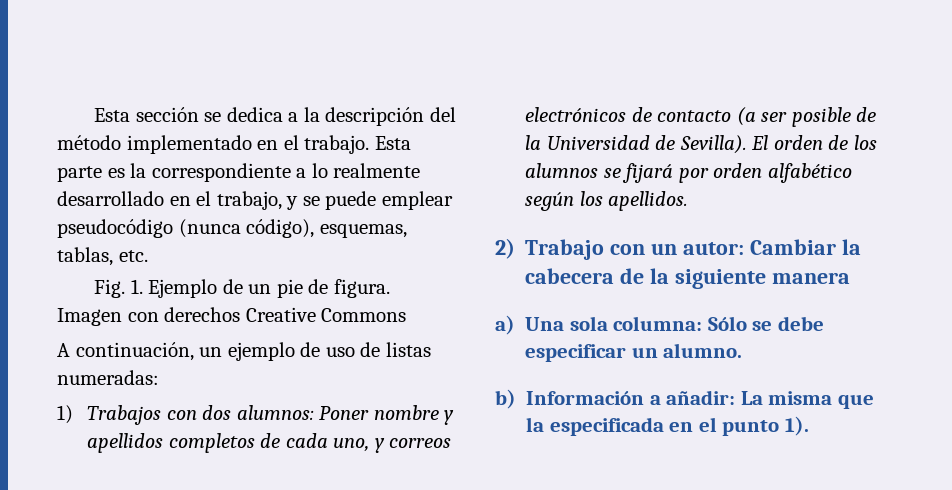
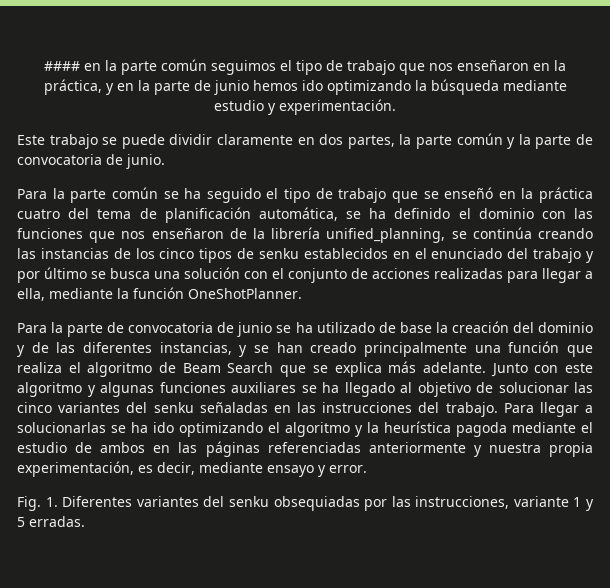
- Esta sección se dedica a la descripción del método implementado en el trabajo. Esta parte es la correspondiente a lo realmente desarrollado en el trabajo, y se puede emplear pseudocódigo (nunca código), esquemas, tablas, etc.
- Fig. 1. Ejemplo de un pie de figura. Imagen con derechos Creative Commons
- A continuación, un ejemplo de uso de listas numeradas:
- 1) Trabajos con dos alumnos: Poner nombre y apellidos completos de cada uno, y correos electrónicos de contacto (a ser posible de la Universidad de Sevilla). El orden de los alumnos se fijará por orden alfabético según los apellidos.
- 2) Trabajo con un autor: Cambiar la cabecera de la siguiente manera
- a) Una sola columna: Sólo se debe especificar un alumno.
- b) Información a añadir: La misma que la especificada en el punto 1).
+ #### en la parte común seguimos el tipo de trabajo que nos enseñaron en la práctica, y en la parte de junio hemos ido optimizando la búsqueda mediante estudio y experimentación.
+ Este trabajo se puede dividir claramente en dos partes, la parte común y la parte de convocatoria de junio.
+ Para la parte común se ha seguido el tipo de trabajo que se enseñó en la práctica cuatro del tema de planificación automática, se ha definido el dominio con las funciones que nos enseñaron de la librería unified_planning, se continúa creando las instancias de los cinco tipos de senku establecidos en el enunciado del trabajo y por último se busca una solución con el conjunto de acciones realizadas para llegar a ella, mediante la función OneShotPlanner.
+ Para la parte de convocatoria de junio se ha utilizado de base la creación del dominio y de las diferentes instancias, y se han creado principalmente una función que realiza el algoritmo de Beam Search que se explica más adelante. Junto con este algoritmo y algunas funciones auxiliares se ha llegado al objetivo de solucionar las cinco variantes del senku señaladas en las instrucciones del trabajo. Para llegar a solucionarlas se ha ido optimizando el algoritmo y la heurística pagoda mediante el estudio de ambos en las páginas referenciadas anteriormente y nuestra propia experimentación, es decir, mediante ensayo y error.
+ Fig. 1. Diferentes variantes del senku obsequiadas por las instrucciones, variante 1 y 5 erradas.

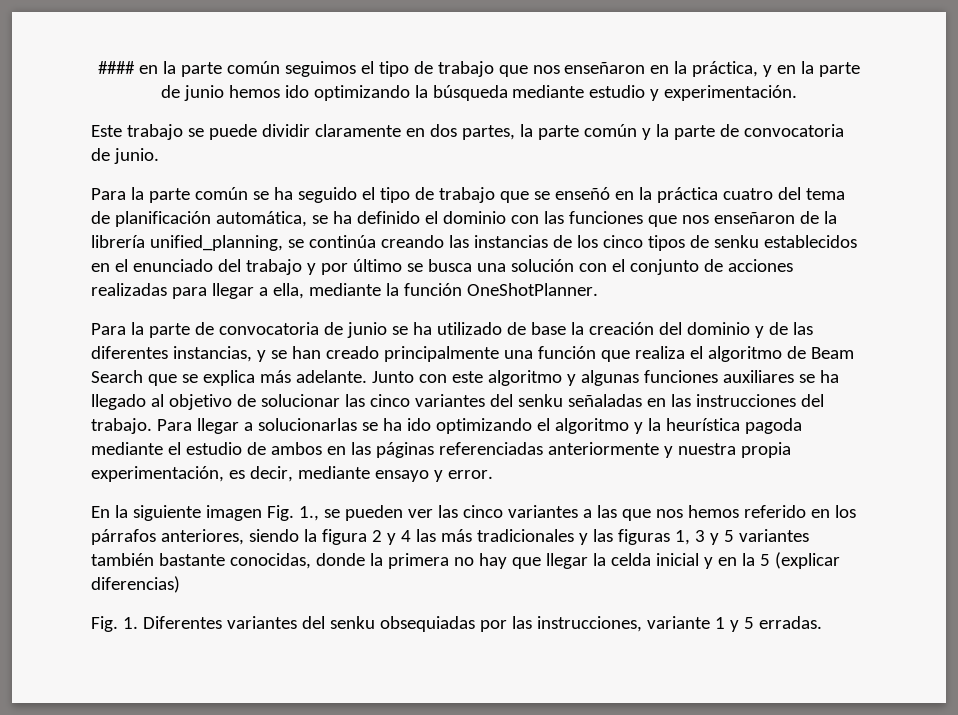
+ En la siguiente imagen Fig. 1., se pueden ver las cinco variantes a las que nos hemos referido en los párrafos anteriores, siendo la figura 2 y 4 las más tradicionales y las figuras 1, 3 y 5 variantes también bastante conocidas, donde la primera no hay que llegar la celda inicial y en la 5 (explicar diferencias)

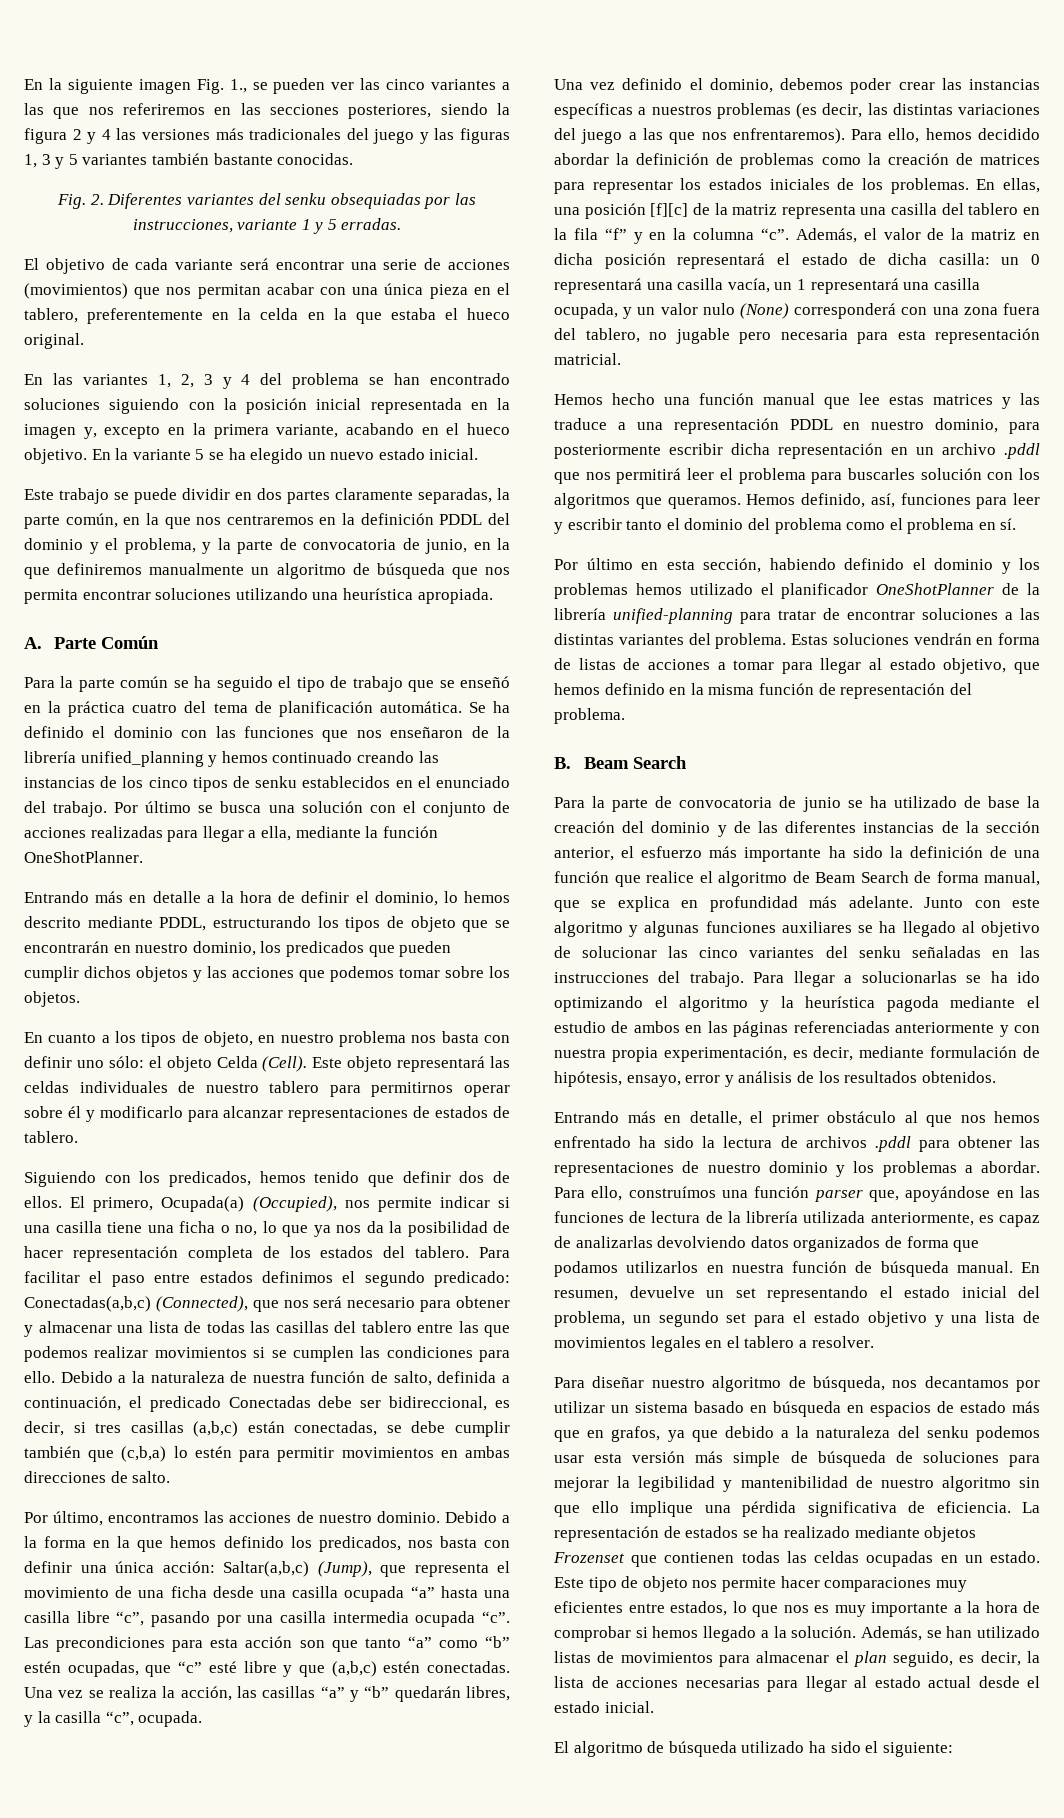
- #### en la parte común seguimos el tipo de trabajo que nos enseñaron en la práctica, y en la parte de junio hemos ido optimizando la búsqueda mediante estudio y experimentación.
+ En la siguiente imagen Fig. 1., se pueden ver las cinco variantes a las que nos referiremos en las secciones posteriores, siendo la figura 2 y 4 las versiones más tradicionales del juego y las figuras 1, 3 y 5 variantes también bastante conocidas.
+ Fig. 2. Diferentes variantes del senku obsequiadas por las instrucciones, variante 1 y 5 erradas.
+ El objetivo de cada variante será encontrar una serie de acciones (movimientos) que nos permitan acabar con una única pieza en el tablero, preferentemente en la celda en la que estaba el hueco original.
+ En las variantes 1, 2, 3 y 4 del problema se han encontrado soluciones siguiendo con la posición inicial representada en la imagen y, excepto en la primera variante, acabando en el hueco objetivo. En la variante 5 se ha elegido un nuevo estado inicial.
- Este trabajo se puede dividir claramente en dos partes, la parte común y la parte de convocatoria de junio.
+ Este trabajo se puede dividir en dos partes claramente separadas, la parte común, en la que nos centraremos en la definición PDDL del dominio y el problema, y la parte de convocatoria de junio, en la que definiremos manualmente un algoritmo de búsqueda que nos permita encontrar soluciones utilizando una heurística apropiada.
+ A. Parte Común
- Para la parte común se ha seguido el tipo de trabajo que se enseñó en la práctica cuatro del tema de planificación automática, se ha definido el dominio con las funciones que nos enseñaron de la librería unified_planning, se continúa creando las instancias de los cinco tipos de senku establecidos en el enunciado del trabajo y por último se busca una solución con el conjunto de acciones realizadas para llegar a ella, mediante la función OneShotPlanner.
+ Para la parte común se ha seguido el tipo de trabajo que se enseñó en la práctica cuatro del tema de planificación automática. Se ha definido el dominio con las funciones que nos enseñaron de la librería unified_planning y hemos continuado creando las instancias de los cinco tipos de senku establecidos en el enunciado del trabajo. Por último se busca una solución con el conjunto de acciones realizadas para llegar a ella, mediante la función OneShotPlanner.
+ Entrando más en detalle a la hora de definir el dominio, lo hemos descrito mediante PDDL, estructurando los tipos de objeto que se encontrarán en nuestro dominio, los predicados que pueden cumplir dichos objetos y las acciones que podemos tomar sobre los objetos.
+ En cuanto a los tipos de objeto, en nuestro problema nos basta con definir uno sólo: el objeto Celda (Cell). Este objeto representará las celdas individuales de nuestro tablero para permitirnos operar sobre él y modificarlo para alcanzar representaciones de estados de tablero.
+ Siguiendo con los predicados, hemos tenido que definir dos de ellos. El primero, Ocupada(a) (Occupied), nos permite indicar si una casilla tiene una ficha o no, lo que ya nos da la posibilidad de hacer representación completa de los estados del tablero. Para facilitar el paso entre estados definimos el segundo predicado: Conectadas(a,b,c) (Connected), que nos será necesario para obtener y almacenar una lista de todas las casillas del tablero entre las que podemos realizar movimientos si se cumplen las condiciones para ello. Debido a la naturaleza de nuestra función de salto, definida a continuación, el predicado Conectadas debe ser bidireccional, es decir, si tres casillas (a,b,c) están conectadas, se debe cumplir también que (c,b,a) lo estén para permitir movimientos en ambas direcciones de salto.
+ Por último, encontramos las acciones de nuestro dominio. Debido a la forma en la que hemos definido los predicados, nos basta con definir una única acción: Saltar(a,b,c) (Jump), que representa el movimiento de una ficha desde una casilla ocupada “a” hasta una casilla libre “c”, pasando por una casilla intermedia ocupada “c”. Las precondiciones para esta acción son que tanto “a” como “b” estén ocupadas, que “c” esté libre y que (a,b,c) estén conectadas. Una vez se realiza la acción, las casillas “a” y “b” quedarán libres, y la casilla “c”, ocupada.
+ Una vez definido el dominio, debemos poder crear las instancias específicas a nuestros problemas (es decir, las distintas variaciones del juego a las que nos enfrentaremos). Para ello, hemos decidido abordar la definición de problemas como la creación de matrices para representar los estados iniciales de los problemas. En ellas, una posición [f][c] de la matriz representa una casilla del tablero en la fila “f” y en la columna “c”. Además, el valor de la matriz en dicha posición representará el estado de dicha casilla: un 0 representará una casilla vacía, un 1 representará una casilla ocupada, y un valor nulo (None) corresponderá con una zona fuera del tablero, no jugable pero necesaria para esta representación matricial.
+ Hemos hecho una función manual que lee estas matrices y las traduce a una representación PDDL en nuestro dominio, para posteriormente escribir dicha representación en un archivo .pddl que nos permitirá leer el problema para buscarles solución con los algoritmos que queramos. Hemos definido, así, funciones para leer y escribir tanto el dominio del problema como el problema en sí.
+ Por último en esta sección, habiendo definido el dominio y los problemas hemos utilizado el planificador OneShotPlanner de la librería unified-planning para tratar de encontrar soluciones a las distintas variantes del problema. Estas soluciones vendrán en forma de listas de acciones a tomar para llegar al estado objetivo, que hemos definido en la misma función de representación del problema.
+ B. Beam Search
- Para la parte de convocatoria de junio se ha utilizado de base la creación del dominio y de las diferentes instancias, y se han creado principalmente una función que realiza el algoritmo de Beam Search que se explica más adelante.
+ Para la parte de convocatoria de junio se ha utilizado de base la creación del dominio y de las diferentes instancias de la sección anterior, el esfuerzo más importante ha sido la definición de una función que realice el algoritmo de Beam Search de forma manual, que se explica en profundidad más adelante.
- Para llegar a solucionarlas se ha ido optimizando el algoritmo y la heurística pagoda mediante el estudio de ambos en las páginas referenciadas anteriormente y nuestra propia experimentación, es decir, mediante ensayo y error.
- En la siguiente imagen Fig. 1., se pueden ver las cinco variantes a las que nos hemos referido en los párrafos anteriores, siendo la figura 2 y 4 las más tradicionales y las figuras 1, 3 y 5 variantes también bastante conocidas, donde la primera no hay que llegar la celda inicial y en la 5 (explicar diferencias)
- Fig. 1. Diferentes variantes del senku obsequiadas por las instrucciones, variante 1 y 5 erradas.
+ Para llegar a solucionarlas se ha ido optimizando el algoritmo y la heurística pagoda mediante el estudio de ambos en las páginas referenciadas anteriormente y con nuestra propia experimentación, es decir, mediante formulación de hipótesis, ensayo, error y análisis de los resultados obtenidos.
+ Entrando más en detalle, el primer obstáculo al que nos hemos enfrentado ha sido la lectura de archivos .pddl para obtener las representaciones de nuestro dominio y los problemas a abordar. Para ello, construímos una función parser que, apoyándose en las funciones de lectura de la librería utilizada anteriormente, es capaz de analizarlas devolviendo datos organizados de forma que podamos utilizarlos en nuestra función de búsqueda manual. En resumen, devuelve un set representando el estado inicial del problema, un segundo set para el estado objetivo y una lista de movimientos legales en el tablero a resolver.
+ Para diseñar nuestro algoritmo de búsqueda, nos decantamos por utilizar un sistema basado en búsqueda en espacios de estado más que en grafos, ya que debido a la naturaleza del senku podemos usar esta versión más simple de búsqueda de soluciones para mejorar la legibilidad y mantenibilidad de nuestro algoritmo sin que ello implique una pérdida significativa de eficiencia. La representación de estados se ha realizado mediante objetos Frozenset que contienen todas las celdas ocupadas en un estado. Este tipo de objeto nos permite hacer comparaciones muy eficientes entre estados, lo que nos es muy importante a la hora de comprobar si hemos llegado a la solución. Además, se han utilizado listas de movimientos para almacenar el plan seguido, es decir, la lista de acciones necesarias para llegar al estado actual desde el estado inicial.
+ El algoritmo de búsqueda utilizado ha sido el siguiente:

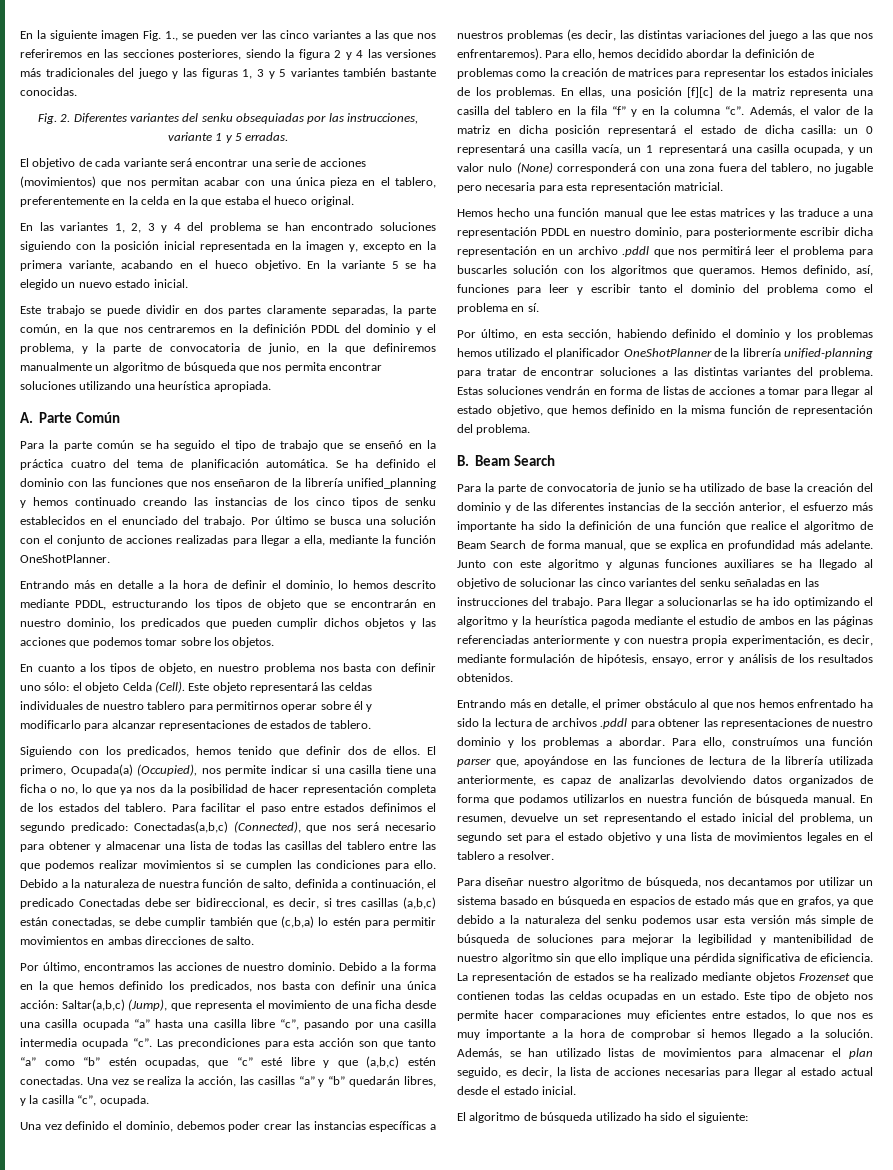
- Por último en esta sección, habiendo definido el dominio y los problemas hemos utilizado el planificador OneShotPlanner de la librería unified-planning para tratar de encontrar soluciones a las distintas variantes del problema.
+ Por último, en esta sección, habiendo definido el dominio y los problemas hemos utilizado el planificador OneShotPlanner de la librería unified-planning para tratar de encontrar soluciones a las distintas variantes del problema.

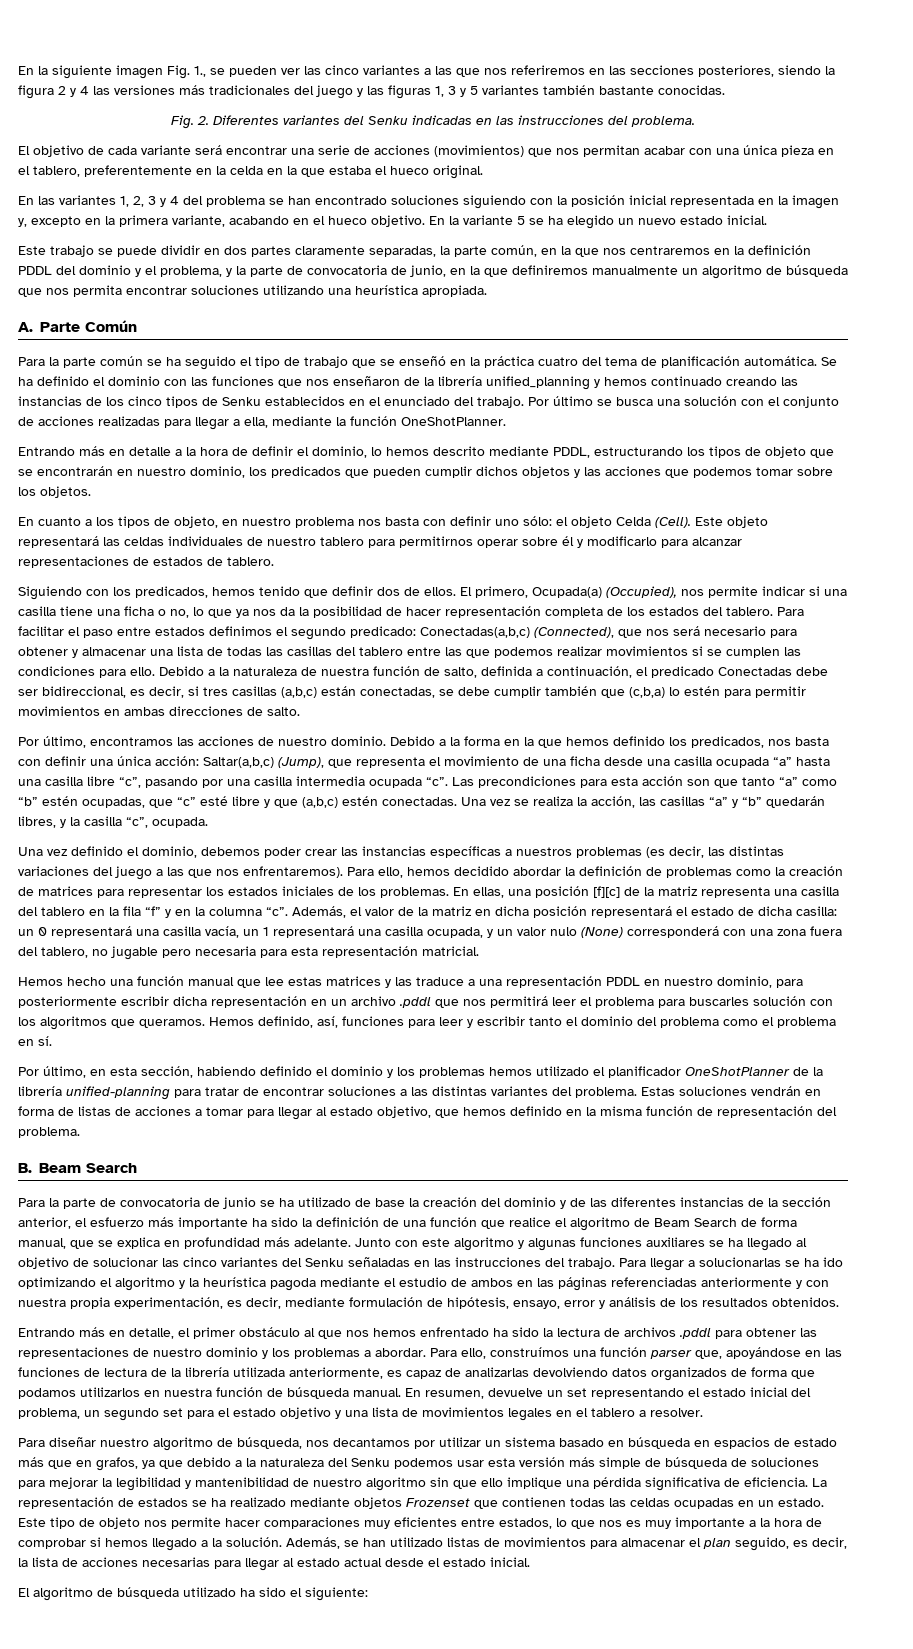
- Fig. 2. Diferentes variantes del senku obsequiadas por las instrucciones, variante 1 y 5 erradas.
+ Fig. 2. Diferentes variantes del Senku indicadas en las instrucciones del problema.
- Se ha definido el dominio con las funciones que nos enseñaron de la librería unified_planning y hemos continuado creando las instancias de los cinco tipos de senku establecidos en el enunciado del trabajo.
+ Se ha definido el dominio con las funciones que nos enseñaron de la librería unified_planning y hemos continuado creando las instancias de los cinco tipos de Senku establecidos en el enunciado del trabajo.
- Junto con este algoritmo y algunas funciones auxiliares se ha llegado al objetivo de solucionar las cinco variantes del senku señaladas en las instrucciones del trabajo.
+ Junto con este algoritmo y algunas funciones auxiliares se ha llegado al objetivo de solucionar las cinco variantes del Senku señaladas en las instrucciones del trabajo.
- Para diseñar nuestro algoritmo de búsqueda, nos decantamos por utilizar un sistema basado en búsqueda en espacios de estado más que en grafos, ya que debido a la naturaleza del senku podemos usar esta versión más simple de búsqueda de soluciones para mejorar la legibilidad y mantenibilidad de nuestro algoritmo sin que ello implique una pérdida significativa de eficiencia.
+ Para diseñar nuestro algoritmo de búsqueda, nos decantamos por utilizar un sistema basado en búsqueda en espacios de estado más que en grafos, ya que debido a la naturaleza del Senku podemos usar esta versión más simple de búsqueda de soluciones para mejorar la legibilidad y mantenibilidad de nuestro algoritmo sin que ello implique una pérdida significativa de eficiencia.

